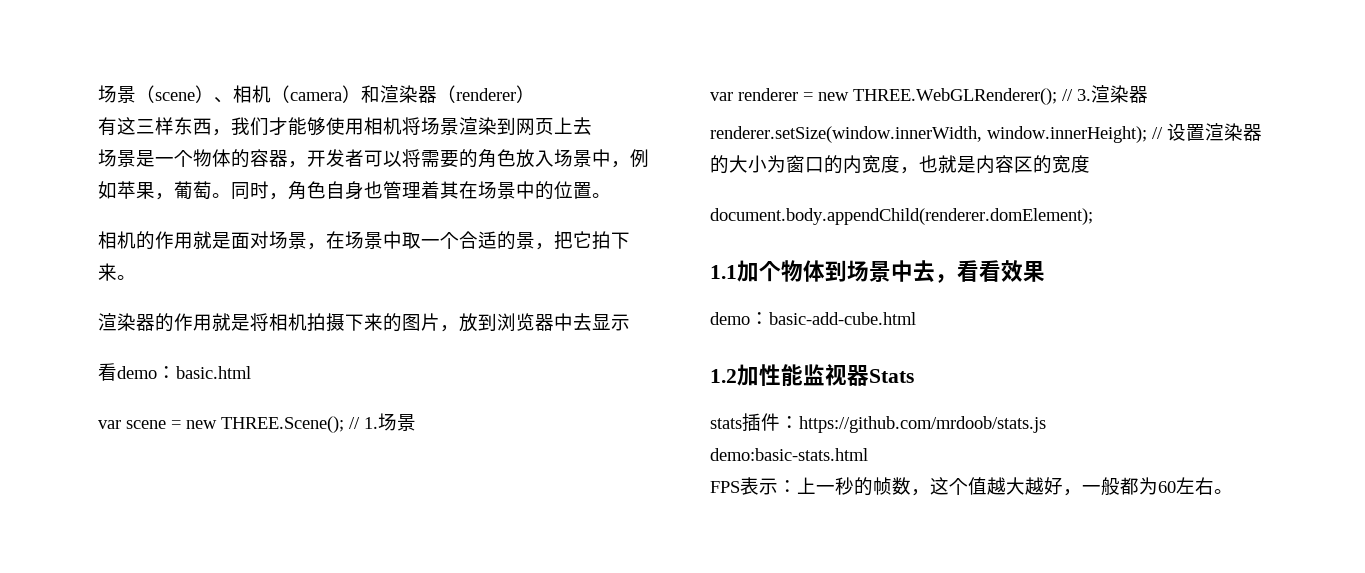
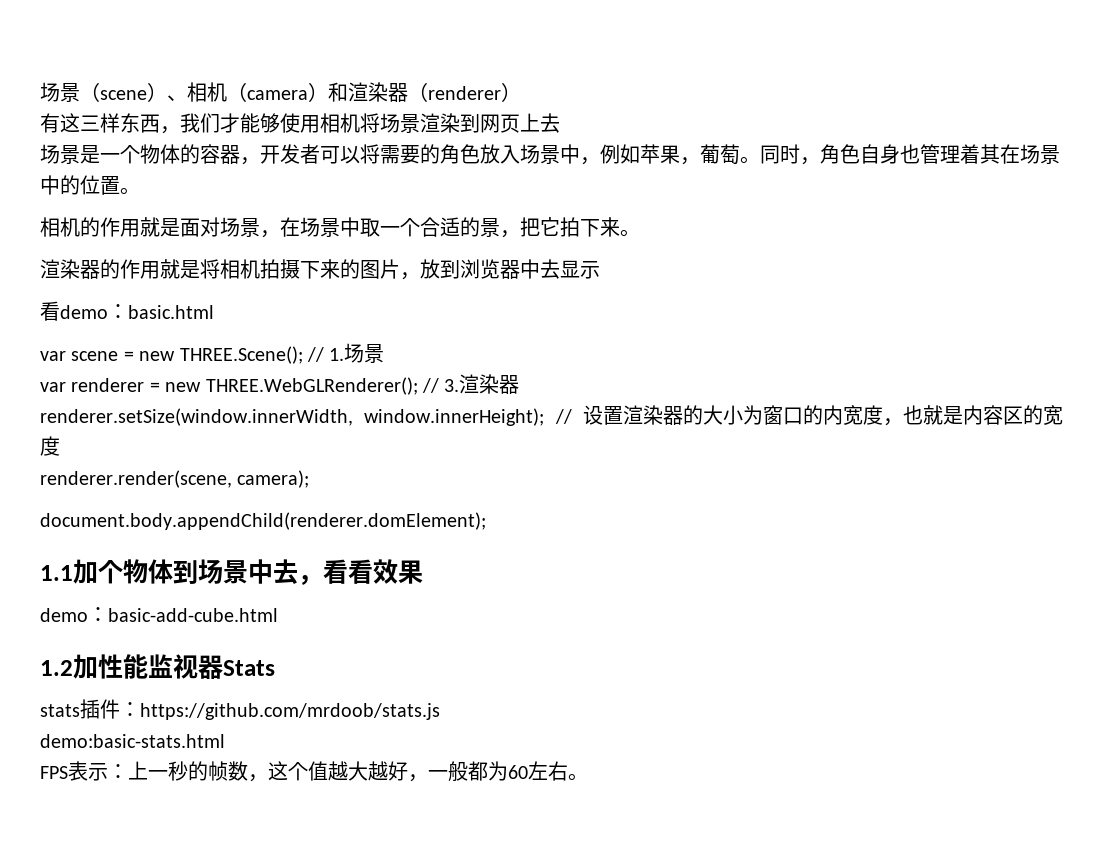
+ renderer.render(scene, camera);

